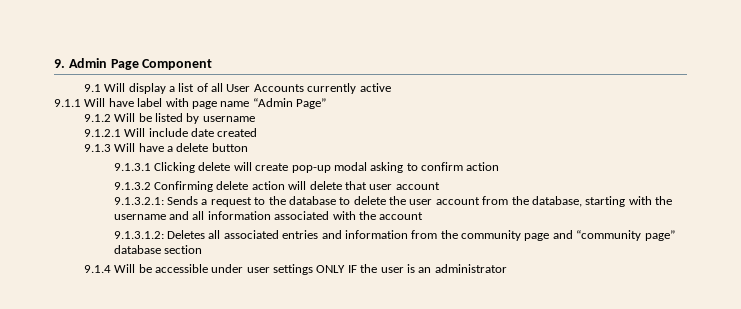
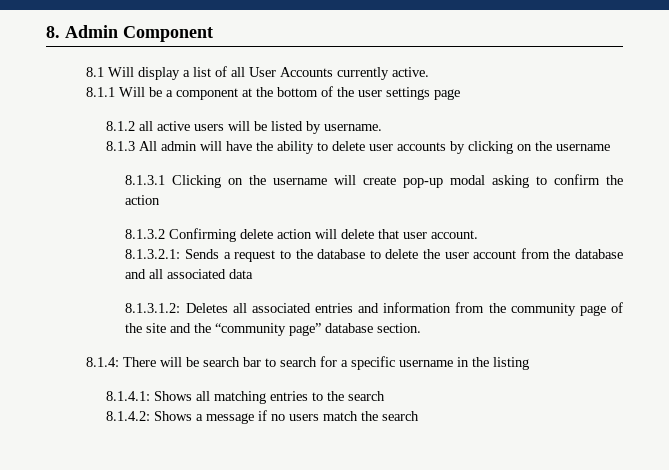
- 9. Admin Page Component
+ 8. Admin Component
- 9.1 Will display a list of all User Accounts currently active
- 9.1.1 Will have label with page name “Admin Page”
- 9.1.2 Will be listed by username
- 9.1.2.1 Will include date created
- 9.1.3 Will have a delete button
- 9.1.3.1 Clicking delete will create pop-up modal asking to confirm action
+ 8.1 Will display a list of all User Accounts currently active.
+ 8.1.1 Will be a component at the bottom of the user settings page
+ 8.1.2 all active users will be listed by username.
+ 8.1.3 All admin will have the ability to delete user accounts by clicking on the username
+ 8.1.3.1 Clicking on the username will create pop-up modal asking to confirm the action
- 9.1.3.2 Confirming delete action will delete that user account
- 9.1.3.2.1: Sends a request to the database to delete the user account from the database, starting with the username and all information associated with the account
- 9.1.3.1.2: Deletes all associated entries and information from the community page and “community page” database section
- 9.1.4 Will be accessible under user settings ONLY IF the user is an administrator
+ 8.1.3.2 Confirming delete action will delete that user account.
+ 8.1.3.2.1: Sends a request to the database to delete the user account from the database and all associated data
+ 8.1.3.1.2: Deletes all associated entries and information from the community page of the site and the “community page” database section.
+ 8.1.4: There will be search bar to search for a specific username in the listing
+ 8.1.4.1: Shows all matching entries to the search
+ 8.1.4.2: Shows a message if no users match the search

